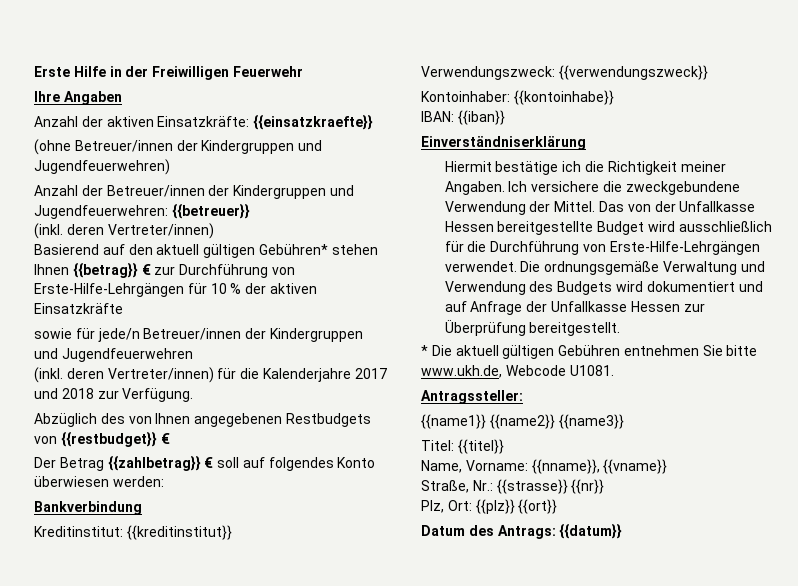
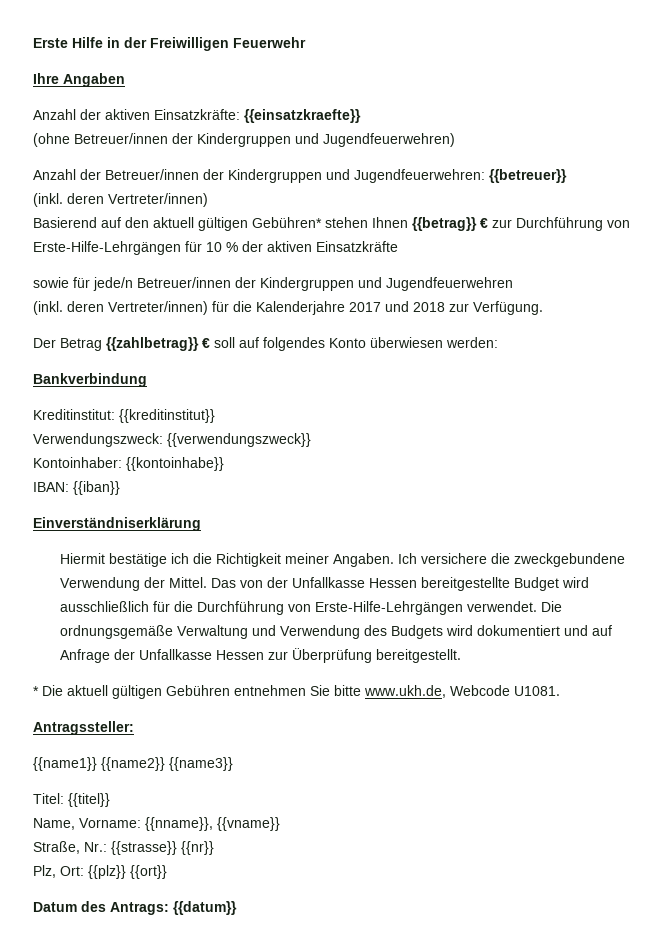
- Abzüglich des von Ihnen angegebenen Restbudgets von {{restbudget}} €

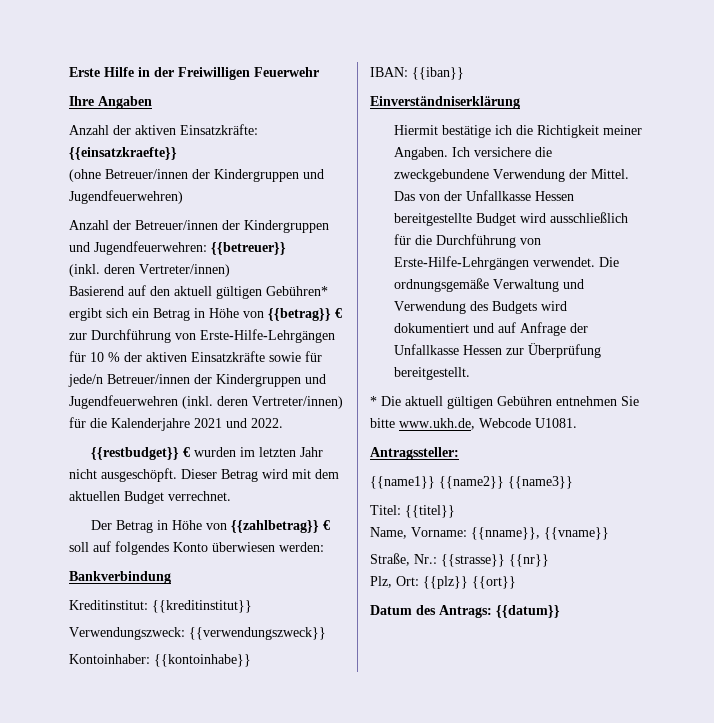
- Basierend auf den aktuell gültigen Gebühren* stehen Ihnen {{betrag}} € zur Durchführung von Erste-Hilfe-Lehrgängen für 10 % der aktiven Einsatzkräfte
- sowie für jede/n Betreuer/innen der Kindergruppen und Jugendfeuerwehren
- (inkl. deren Vertreter/innen) für die Kalenderjahre 2017 und 2018 zur Verfügung.
+ Basierend auf den aktuell gültigen Gebühren* ergibt sich ein Betrag in Höhe von {{betrag}} € zur Durchführung von Erste-Hilfe-Lehrgängen für 10 % der aktiven Einsatzkräfte sowie für jede/n Betreuer/innen der Kindergruppen und Jugendfeuerwehren (inkl. deren Vertreter/innen) für die Kalenderjahre 2021 und 2022.
+ {{restbudget}} € wurden im letzten Jahr nicht ausgeschöpft. Dieser Betrag wird mit dem aktuellen Budget verrechnet.
- Der Betrag {{zahlbetrag}} € soll auf folgendes Konto überwiesen werden:
+ Der Betrag in Höhe von {{zahlbetrag}} € soll auf folgendes Konto überwiesen werden:

